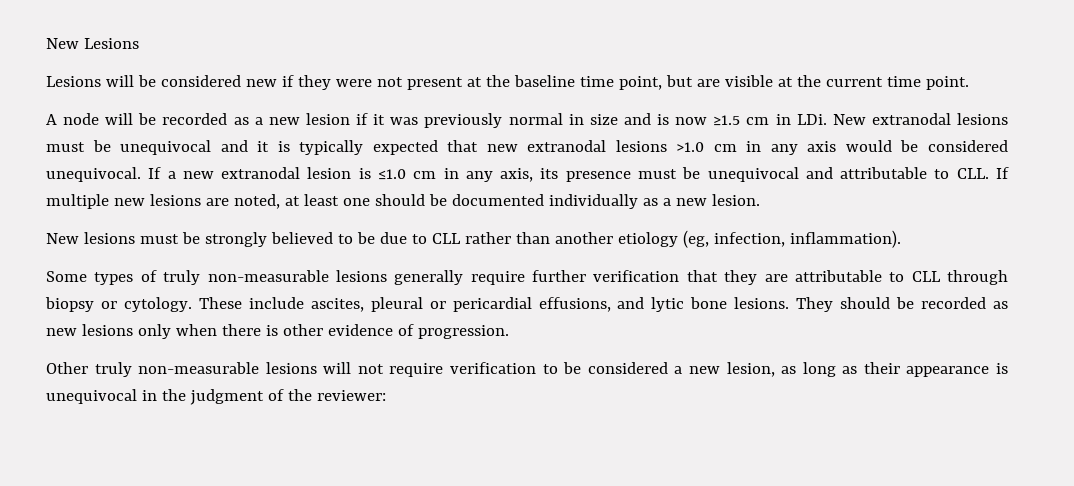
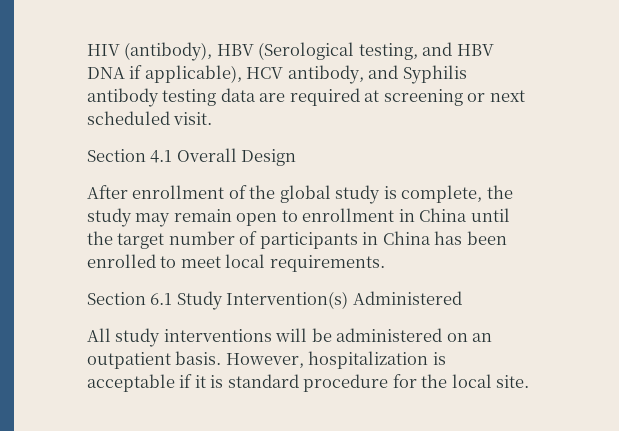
- New Lesions
- Lesions will be considered new if they were not present at the baseline time point, but are visible at the current time point.
- A node will be recorded as a new lesion if it was previously normal in size and is now ≥1.5 cm in LDi. New extranodal lesions must be unequivocal and it is typically expected that new extranodal lesions >1.0 cm in any axis would be considered unequivocal. If a new extranodal lesion is ≤1.0 cm in any axis, its presence must be unequivocal and attributable to CLL. If multiple new lesions are noted, at least one should be documented individually as a new lesion.
- New lesions must be strongly believed to be due to CLL rather than another etiology (eg, infection, inflammation).
- Some types of truly non-measurable lesions generally require further verification that they are attributable to CLL through biopsy or cytology. These include ascites, pleural or pericardial effusions, and lytic bone lesions. They should be recorded as new lesions only when there is other evidence of progression.
- Other truly non-measurable lesions will not require verification to be considered a new lesion, as long as their appearance is unequivocal in the judgment of the reviewer:
+ HIV (antibody), HBV (Serological testing, and HBV DNA if applicable), HCV antibody, and Syphilis antibody testing data are required at screening or next scheduled visit.
+ Section 4.1 Overall Design
+ After enrollment of the global study is complete, the study may remain open to enrollment in China until the target number of participants in China has been enrolled to meet local requirements.
+ Section 6.1 Study Intervention(s) Administered
+ All study interventions will be administered on an outpatient basis. However, hospitalization is acceptable if it is standard procedure for the local site.

